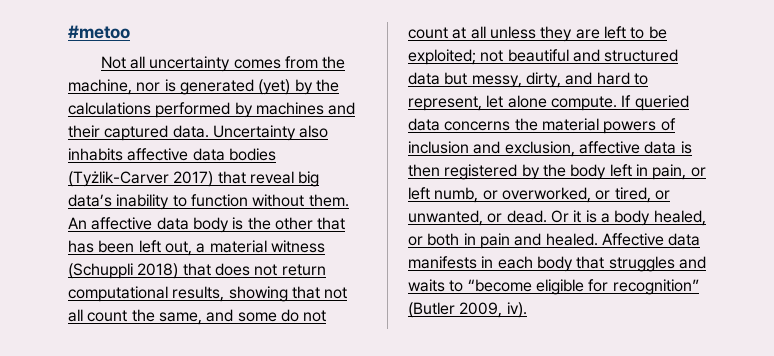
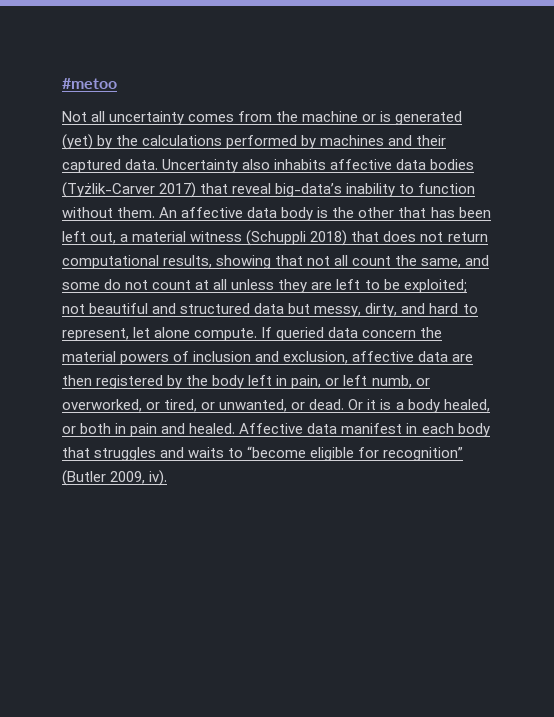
- Not all uncertainty comes from the machine, nor is generated (yet) by the calculations performed by machines and their captured data.
+ Not all uncertainty comes from the machine or is generated (yet) by the calculations performed by machines and their captured data.
- Uncertainty also inhabits affective data bodies (Tyżlik-Carver 2017) that reveal big data’s inability to function without them.
+ Uncertainty also inhabits affective data bodies (Tyżlik-Carver 2017) that reveal big-data’s inability to function without them.
- If queried data concerns the material powers of inclusion and exclusion, affective data is then registered by the body left in pain, or left numb, or overworked, or tired, or unwanted, or dead.
+ If queried data concern the material powers of inclusion and exclusion, affective data are then registered by the body left in pain, or left numb, or overworked, or tired, or unwanted, or dead.
- Affective data manifests in each body that struggles and waits to “become eligible for recognition” (Butler 2009, iv).
+ Affective data manifest in each body that struggles and waits to “become eligible for recognition” (Butler 2009, iv).

